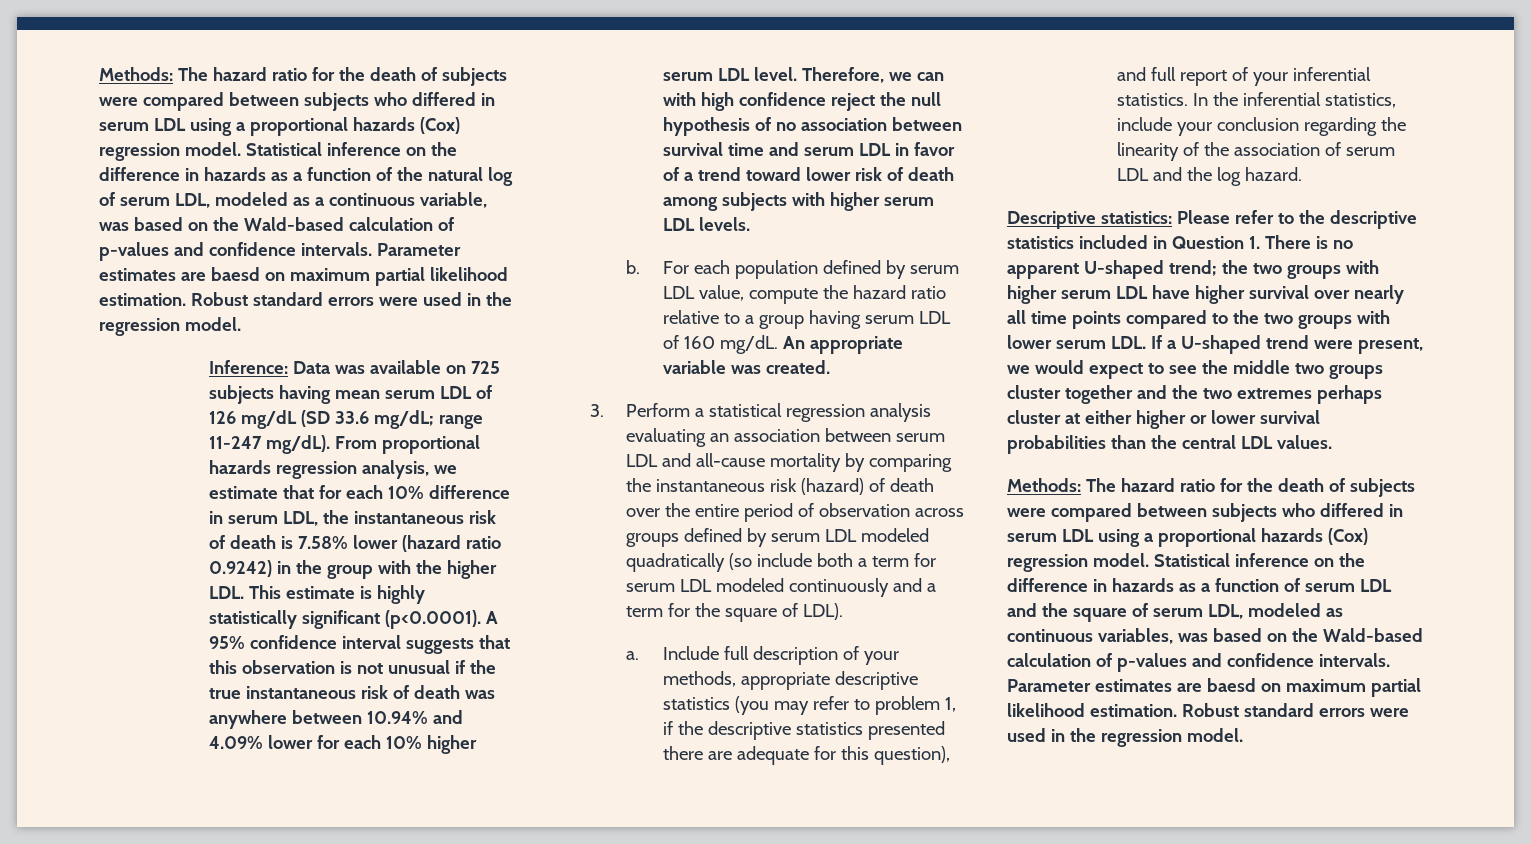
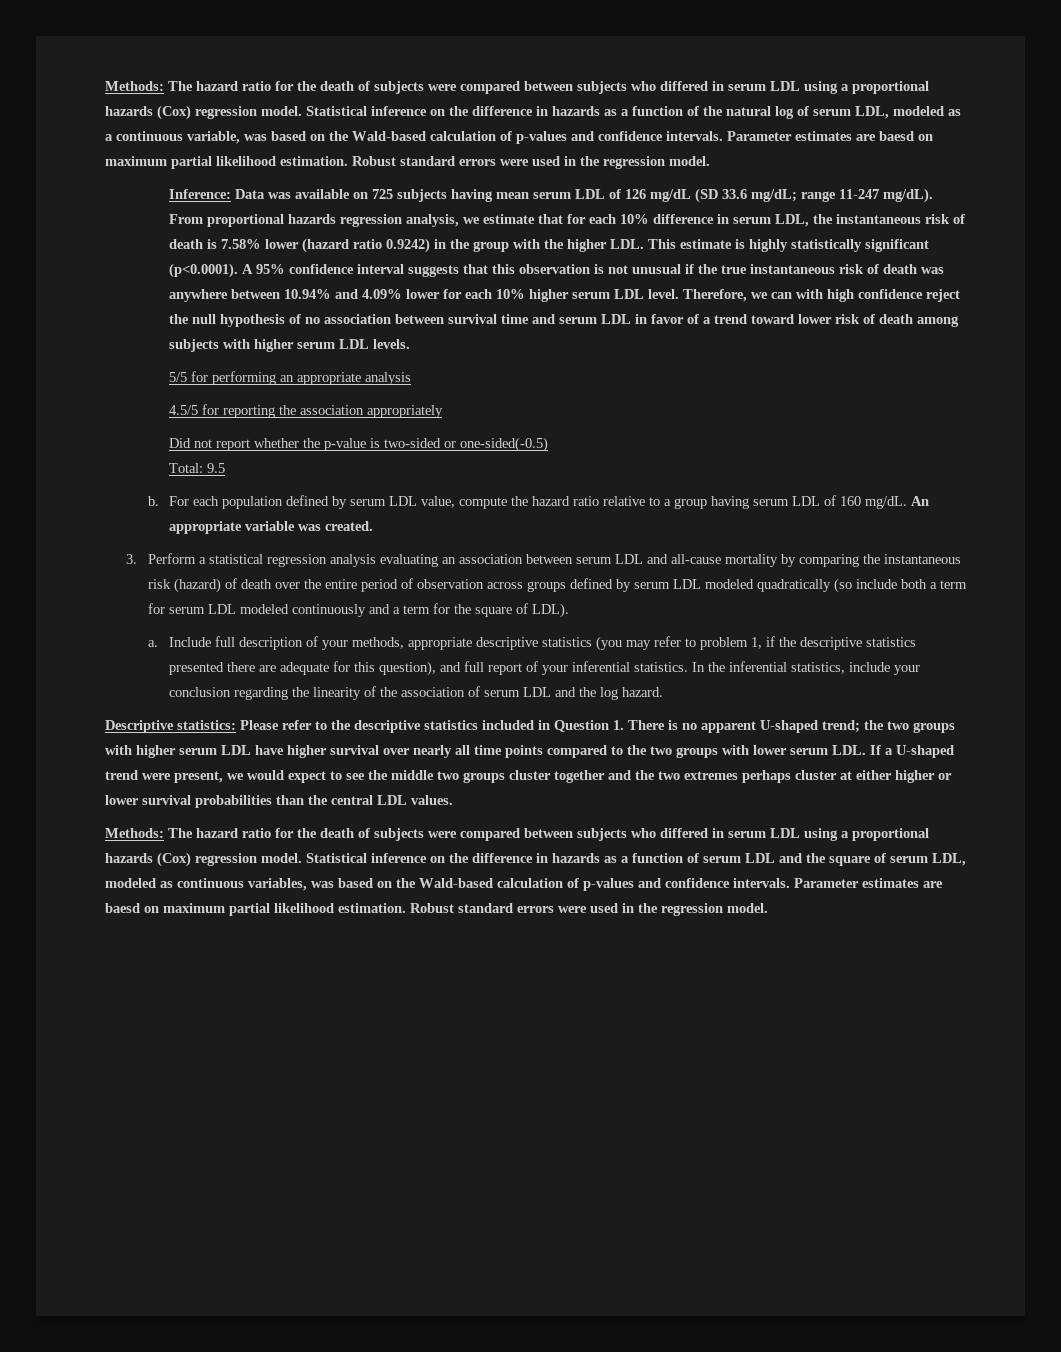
+ 5/5 for performing an appropriate analysis
+ 4.5/5 for reporting the association appropriately
+ Did not report whether the p-value is two-sided or one-sided(-0.5)
+ Total: 9.5

